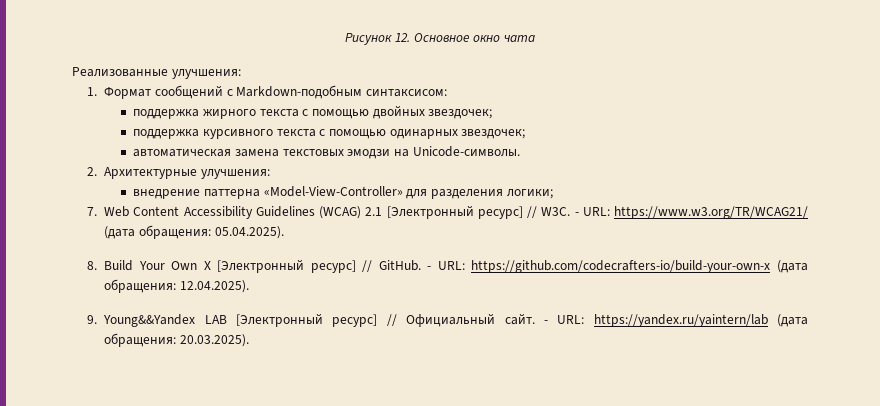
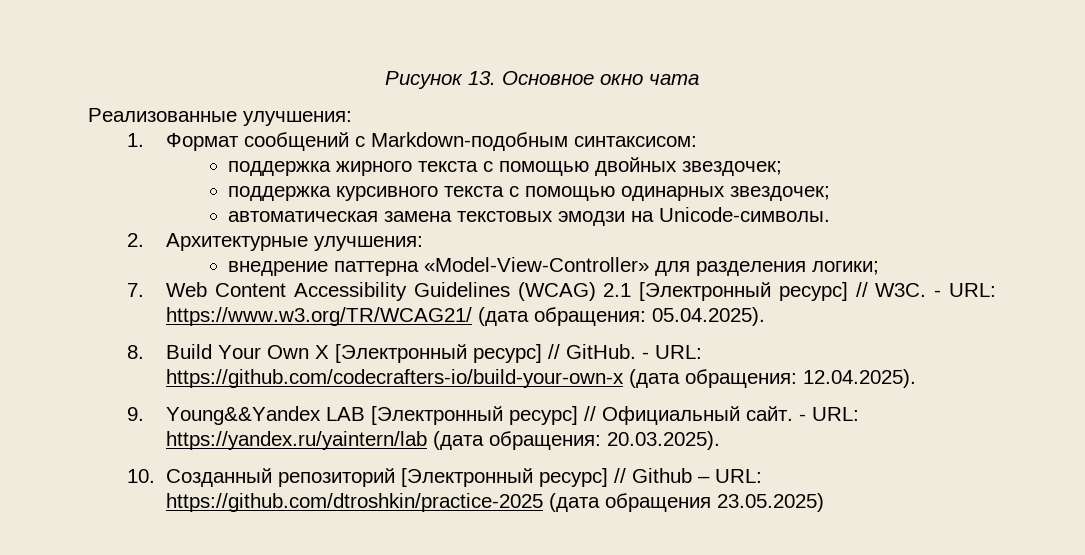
- Рисунок 12. Основное окно чата
+ Рисунок 13. Основное окно чата
+ 10. Созданный репозиторий [Электронный ресурс] // Github – URL: https://github.com/dtroshkin/practice-2025 (дата обращения 23.05.2025)

